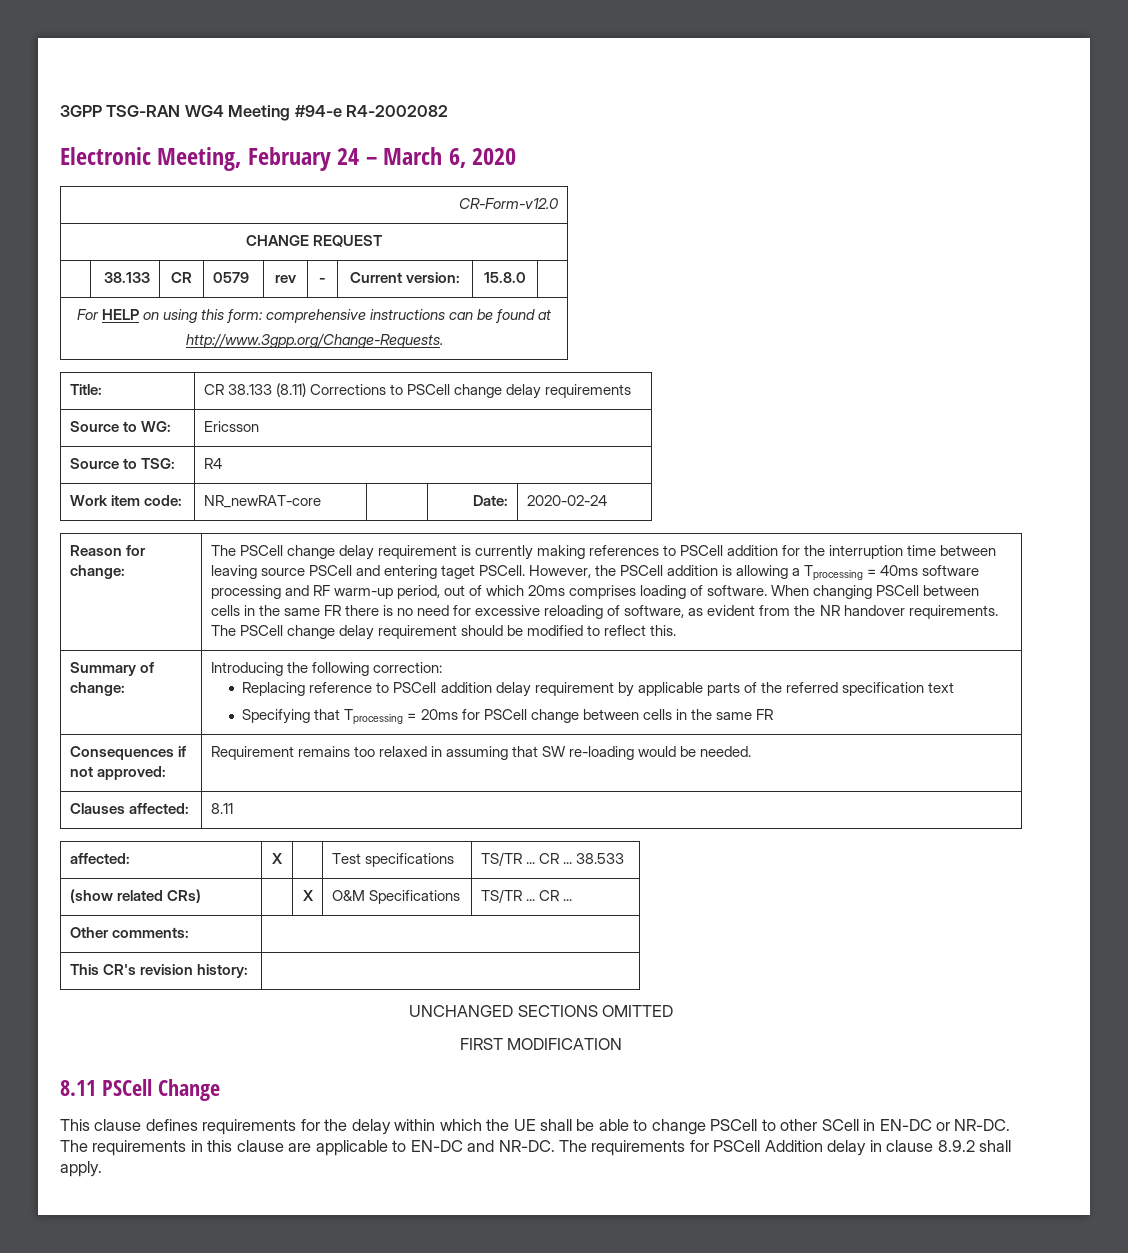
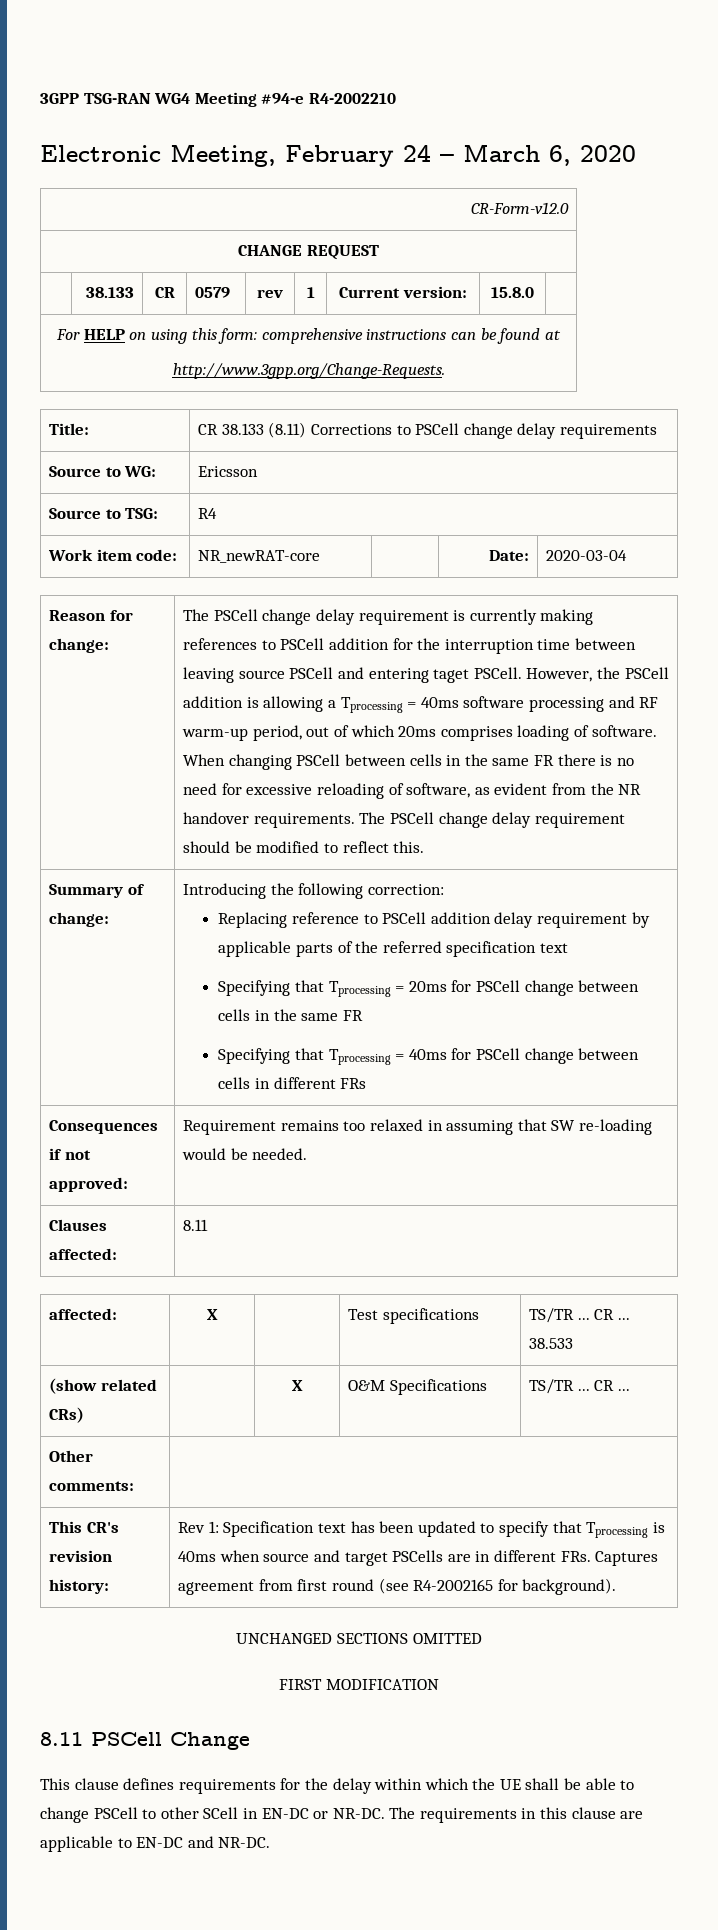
- 3GPP TSG-RAN WG4 Meeting #94-e R4-2002082
+ 3GPP TSG-RAN WG4 Meeting #94-e R4-2002210
- | 38.133 | CR | 0579 | rev | - | Current version: | 15.8.0 |
+ | 38.133 | CR | 0579 | rev | 1 | Current version: | 15.8.0 |
- Work item code: | NR_newRAT-core | | Date: | 2020-02-24
+ Work item code: | NR_newRAT-core | | Date: | 2020-03-04
+ Specifying that Tprocessing = 40ms for PSCell change between cells in different FRs
- This CR's revision history: |
+ This CR's revision history: | Rev 1: Specification text has been updated to specify that Tprocessing is 40ms when source and target PSCells are in different FRs. Captures agreement from first round (see R4-2002165 for background).
- The requirements for PSCell Addition delay in clause 8.9.2 shall apply.

